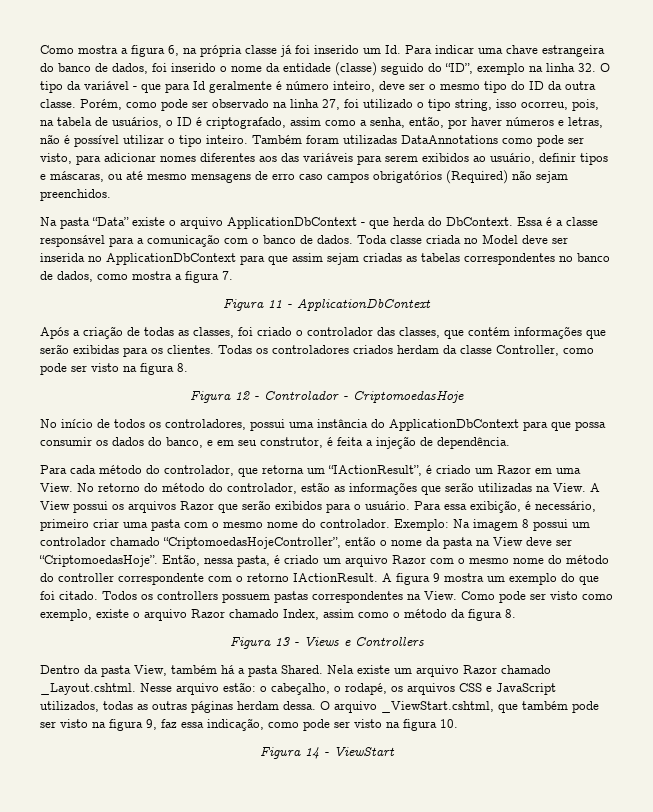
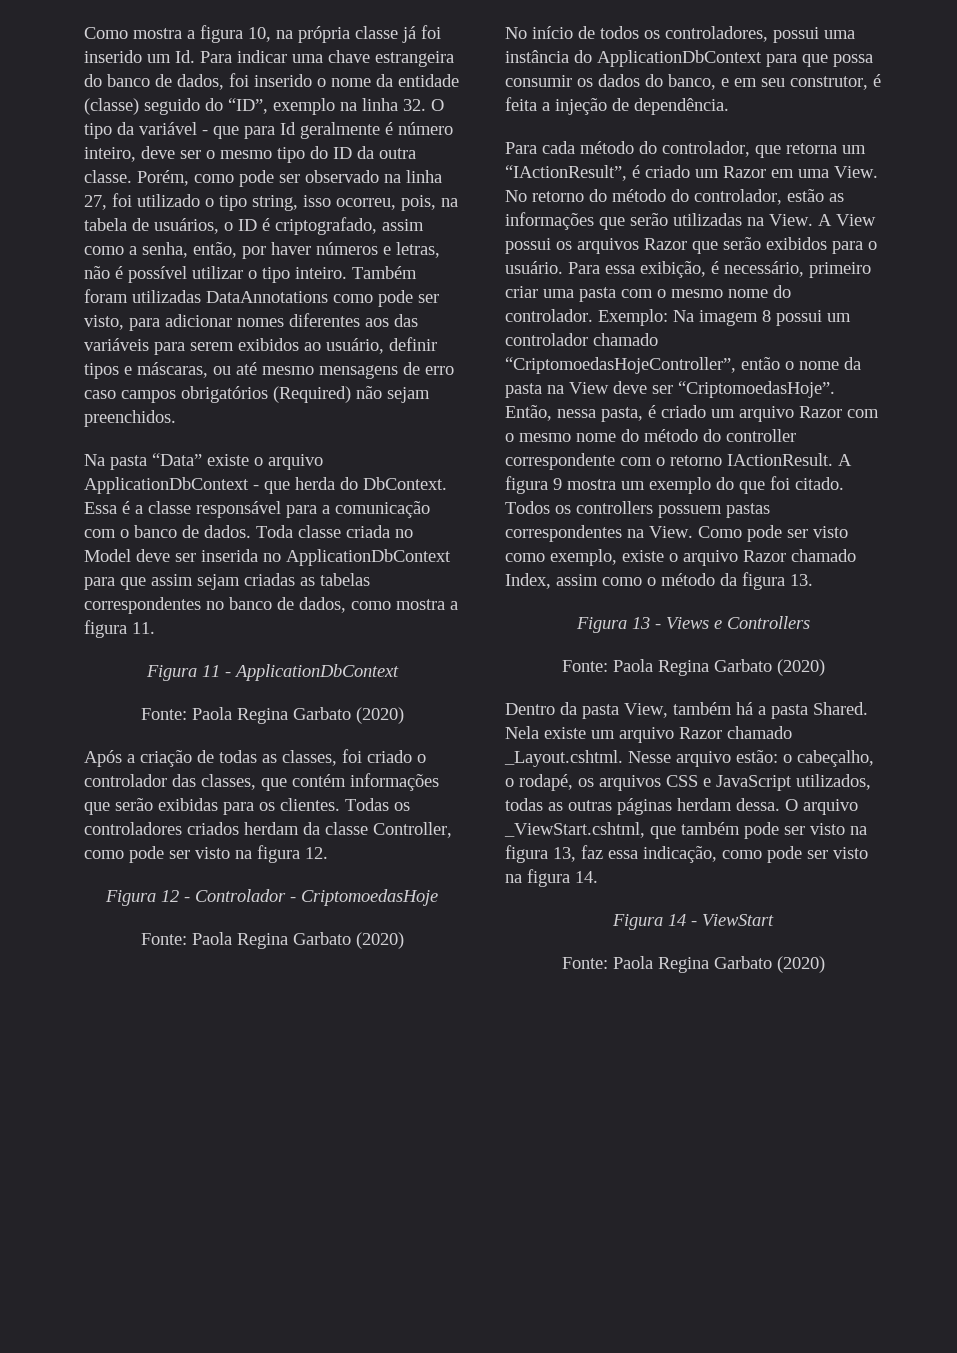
- Como mostra a figura 6, na própria classe já foi inserido um Id. Para indicar uma chave estrangeira do banco de dados, foi inserido o nome da entidade (classe) seguido do “ID”, exemplo na linha 32. O tipo da variável - que para Id geralmente é número inteiro, deve ser o mesmo tipo do ID da outra classe.
+ Como mostra a figura 10, na própria classe já foi inserido um Id. Para indicar uma chave estrangeira do banco de dados, foi inserido o nome da entidade (classe) seguido do “ID”, exemplo na linha 32. O tipo da variável - que para Id geralmente é número inteiro, deve ser o mesmo tipo do ID da outra classe.
- Toda classe criada no Model deve ser inserida no ApplicationDbContext para que assim sejam criadas as tabelas correspondentes no banco de dados, como mostra a figura 7.
+ Toda classe criada no Model deve ser inserida no ApplicationDbContext para que assim sejam criadas as tabelas correspondentes no banco de dados, como mostra a figura 11.
  Figura 11 - ApplicationDbContext
+ Fonte: Paola Regina Garbato (2020)
- Todas os controladores criados herdam da classe Controller, como pode ser visto na figura 8.
+ Todas os controladores criados herdam da classe Controller, como pode ser visto na figura 12.
  Figura 12 - Controlador - CriptomoedasHoje
+ Fonte: Paola Regina Garbato (2020)
- Como pode ser visto como exemplo, existe o arquivo Razor chamado Index, assim como o método da figura 8.
+ Como pode ser visto como exemplo, existe o arquivo Razor chamado Index, assim como o método da figura 13.
  Figura 13 - Views e Controllers
+ Fonte: Paola Regina Garbato (2020)
- O arquivo _ViewStart.cshtml, que também pode ser visto na figura 9, faz essa indicação, como pode ser visto na figura 10.
+ O arquivo _ViewStart.cshtml, que também pode ser visto na figura 13, faz essa indicação, como pode ser visto na figura 14.
  Figura 14 - ViewStart
+ Fonte: Paola Regina Garbato (2020)

